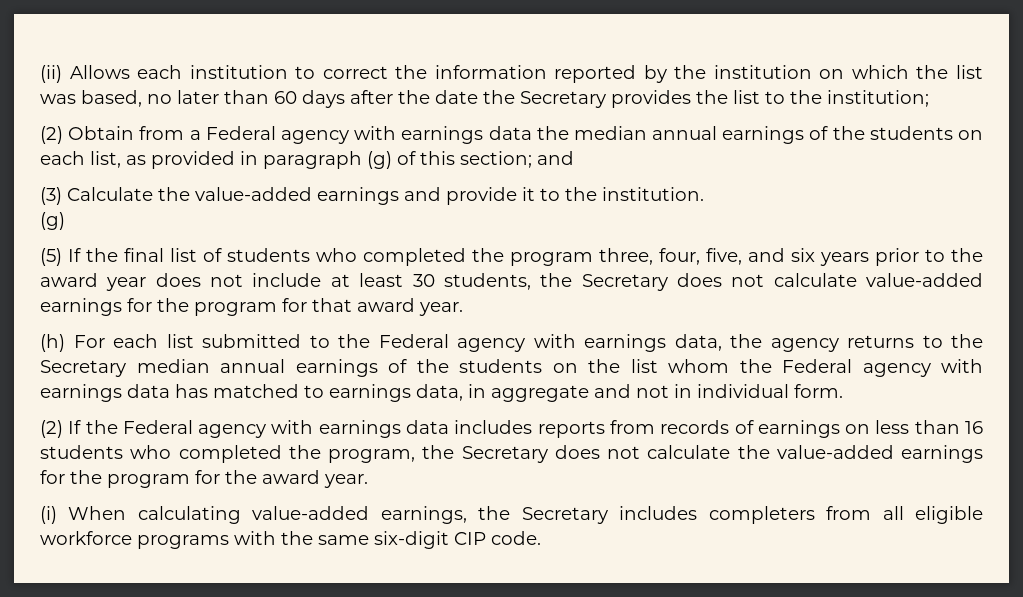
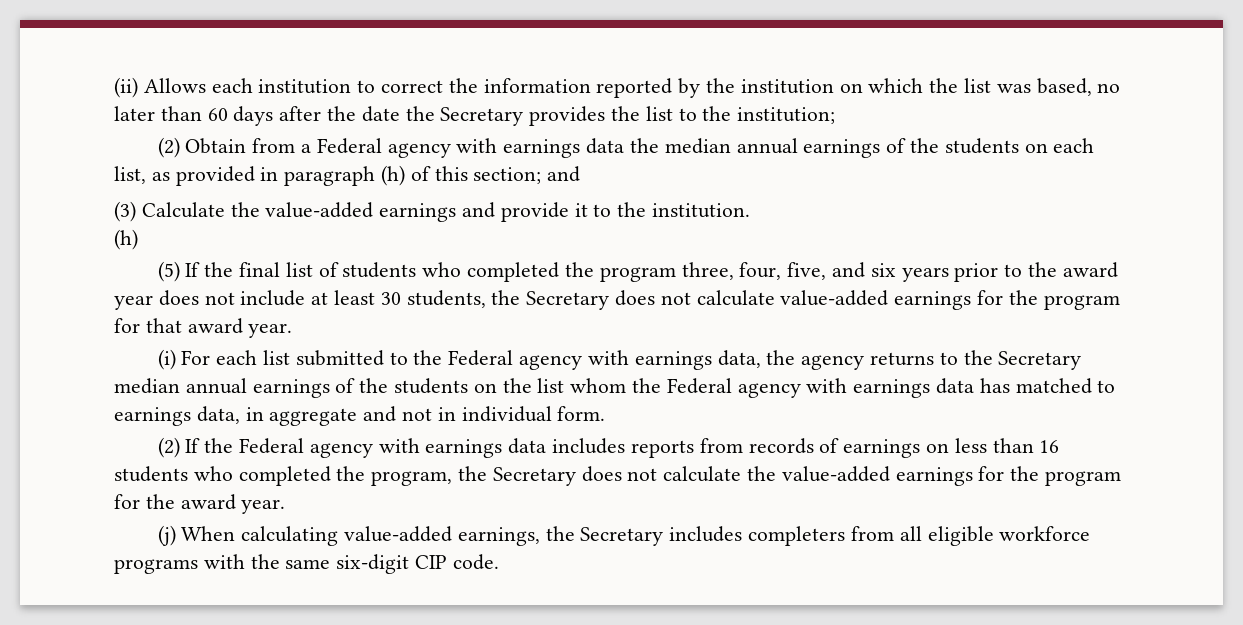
- (2) Obtain from a Federal agency with earnings data the median annual earnings of the students on each list, as provided in paragraph (g) of this section; and
+ (2) Obtain from a Federal agency with earnings data the median annual earnings of the students on each list, as provided in paragraph (h) of this section; and
  (3) Calculate the value-added earnings and provide it to the institution.
- (g)
+ (h)
- (h) For each list submitted to the Federal agency with earnings data, the agency returns to the Secretary median annual earnings of the students on the list whom the Federal agency with earnings data has matched to earnings data, in aggregate and not in individual form.
+ (i) For each list submitted to the Federal agency with earnings data, the agency returns to the Secretary median annual earnings of the students on the list whom the Federal agency with earnings data has matched to earnings data, in aggregate and not in individual form.
- (i) When calculating value-added earnings, the Secretary includes completers from all eligible workforce programs with the same six-digit CIP code.
+ (j) When calculating value-added earnings, the Secretary includes completers from all eligible workforce programs with the same six-digit CIP code.

